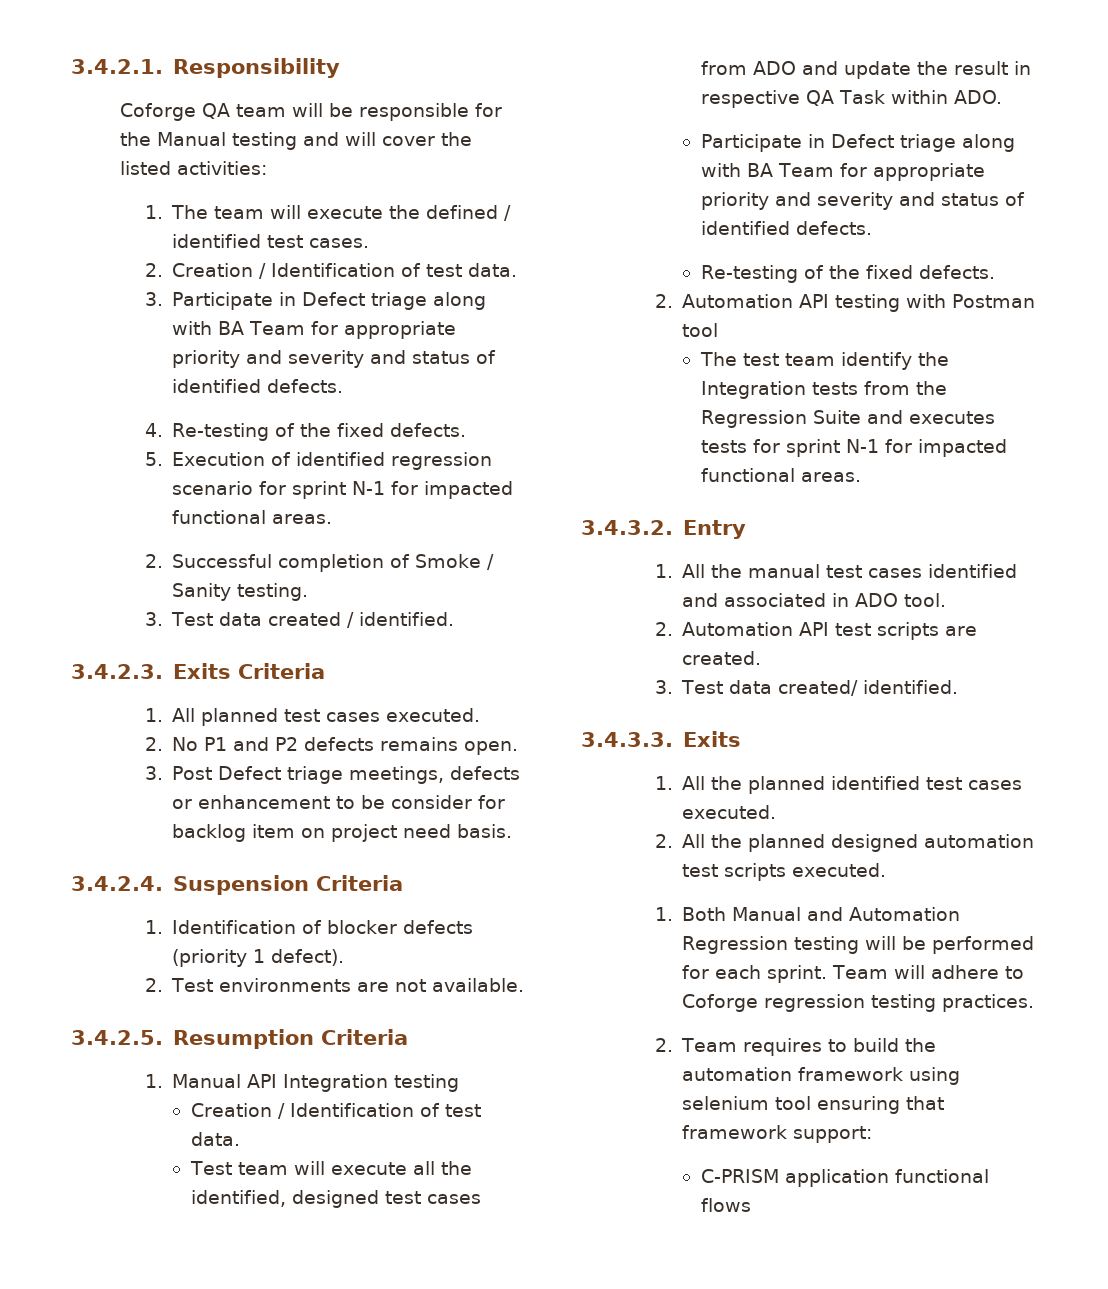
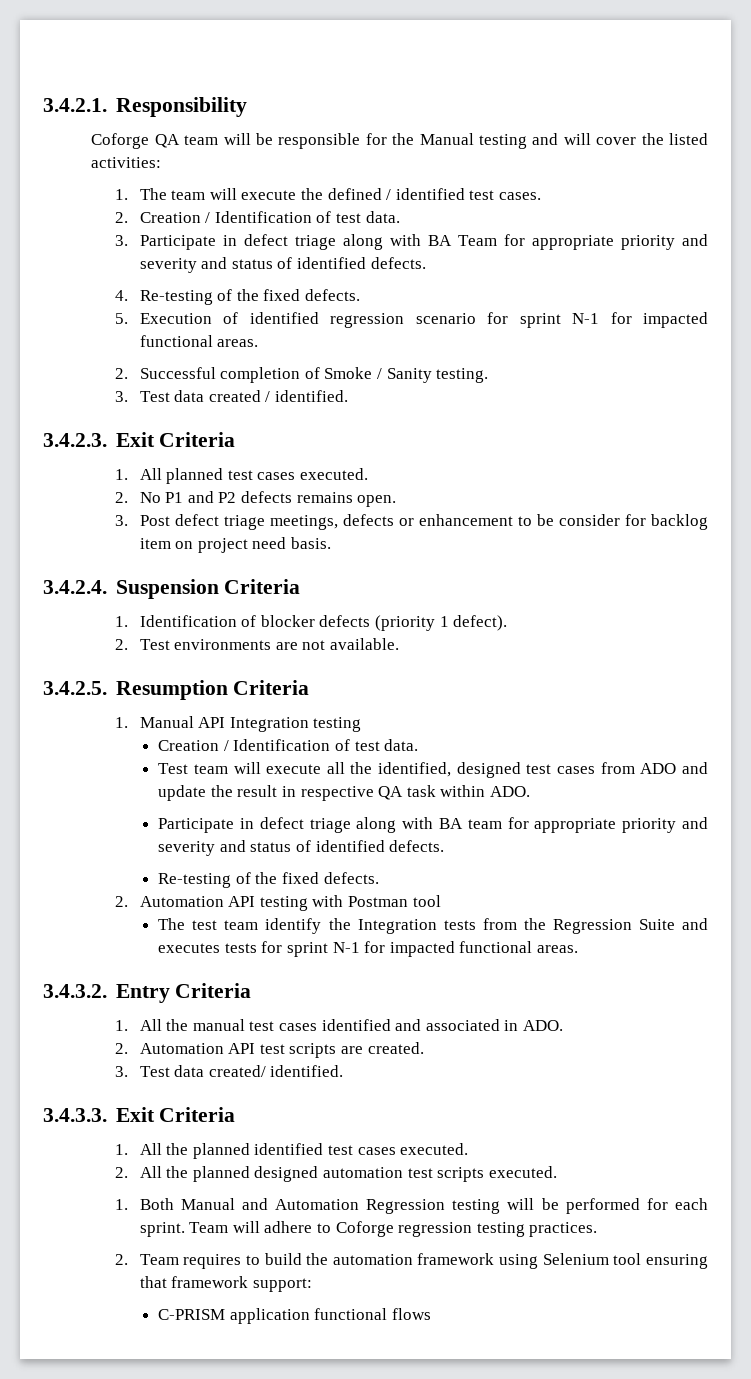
- 3. Participate in Defect triage along with BA Team for appropriate priority and severity and status of identified defects.
+ 3. Participate in defect triage along with BA Team for appropriate priority and severity and status of identified defects.
- 3.4.2.3. Exits Criteria
+ 3.4.2.3. Exit Criteria
- 3. Post Defect triage meetings, defects or enhancement to be consider for backlog item on project need basis.
+ 3. Post defect triage meetings, defects or enhancement to be consider for backlog item on project need basis.
- Test team will execute all the identified, designed test cases from ADO and update the result in respective QA Task within ADO.
- Participate in Defect triage along with BA Team for appropriate priority and severity and status of identified defects.
+ Test team will execute all the identified, designed test cases from ADO and update the result in respective QA task within ADO.
+ Participate in defect triage along with BA team for appropriate priority and severity and status of identified defects.
- 3.4.3.2. Entry
+ 3.4.3.2. Entry Criteria
- 1. All the manual test cases identified and associated in ADO tool.
+ 1. All the manual test cases identified and associated in ADO.
- 3.4.3.3. Exits
+ 3.4.3.3. Exit Criteria
- 2. Team requires to build the automation framework using selenium tool ensuring that framework support:
+ 2. Team requires to build the automation framework using Selenium tool ensuring that framework support:

